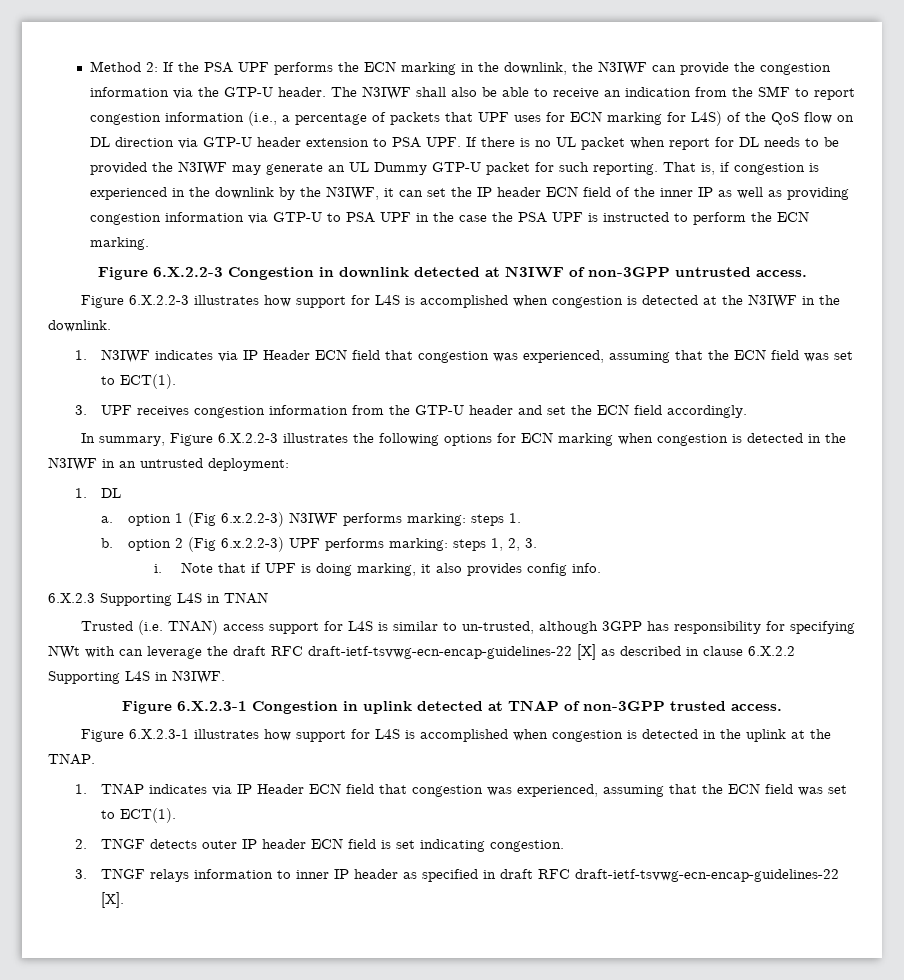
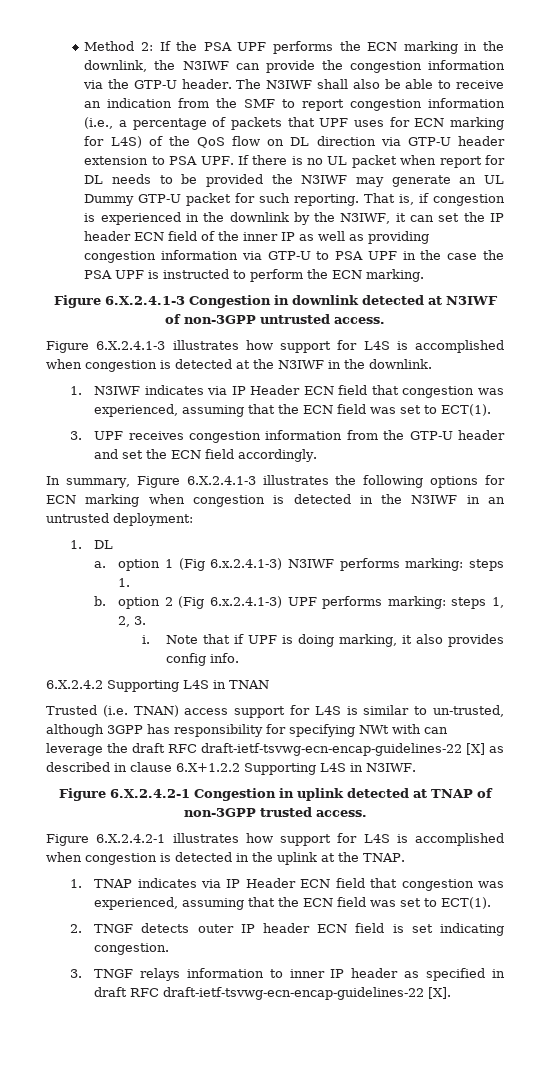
- Figure 6.X.2.2-3 Congestion in downlink detected at N3IWF of non-3GPP untrusted access.
+ Figure 6.X.2.4.1-3 Congestion in downlink detected at N3IWF of non-3GPP untrusted access.
- Figure 6.X.2.2-3 illustrates how support for L4S is accomplished when congestion is detected at the N3IWF in the downlink.
+ Figure 6.X.2.4.1-3 illustrates how support for L4S is accomplished when congestion is detected at the N3IWF in the downlink.
- In summary, Figure 6.X.2.2-3 illustrates the following options for ECN marking when congestion is detected in the N3IWF in an untrusted deployment:
+ In summary, Figure 6.X.2.4.1-3 illustrates the following options for ECN marking when congestion is detected in the N3IWF in an untrusted deployment:
- a. option 1 (Fig 6.x.2.2-3) N3IWF performs marking: steps 1.
+ a. option 1 (Fig 6.x.2.4.1-3) N3IWF performs marking: steps 1.
- b. option 2 (Fig 6.x.2.2-3) UPF performs marking: steps 1, 2, 3.
+ b. option 2 (Fig 6.x.2.4.1-3) UPF performs marking: steps 1, 2, 3.
- 6.X.2.3 Supporting L4S in TNAN
+ 6.X.2.4.2 Supporting L4S in TNAN
- Trusted (i.e. TNAN) access support for L4S is similar to un-trusted, although 3GPP has responsibility for specifying NWt with can leverage the draft RFC draft-ietf-tsvwg-ecn-encap-guidelines-22 [X] as described in clause 6.X.2.2 Supporting L4S in N3IWF.
+ Trusted (i.e. TNAN) access support for L4S is similar to un-trusted, although 3GPP has responsibility for specifying NWt with can leverage the draft RFC draft-ietf-tsvwg-ecn-encap-guidelines-22 [X] as described in clause 6.X+1.2.2 Supporting L4S in N3IWF.
- Figure 6.X.2.3-1 Congestion in uplink detected at TNAP of non-3GPP trusted access.
+ Figure 6.X.2.4.2-1 Congestion in uplink detected at TNAP of non-3GPP trusted access.
- Figure 6.X.2.3-1 illustrates how support for L4S is accomplished when congestion is detected in the uplink at the TNAP.
+ Figure 6.X.2.4.2-1 illustrates how support for L4S is accomplished when congestion is detected in the uplink at the TNAP.

